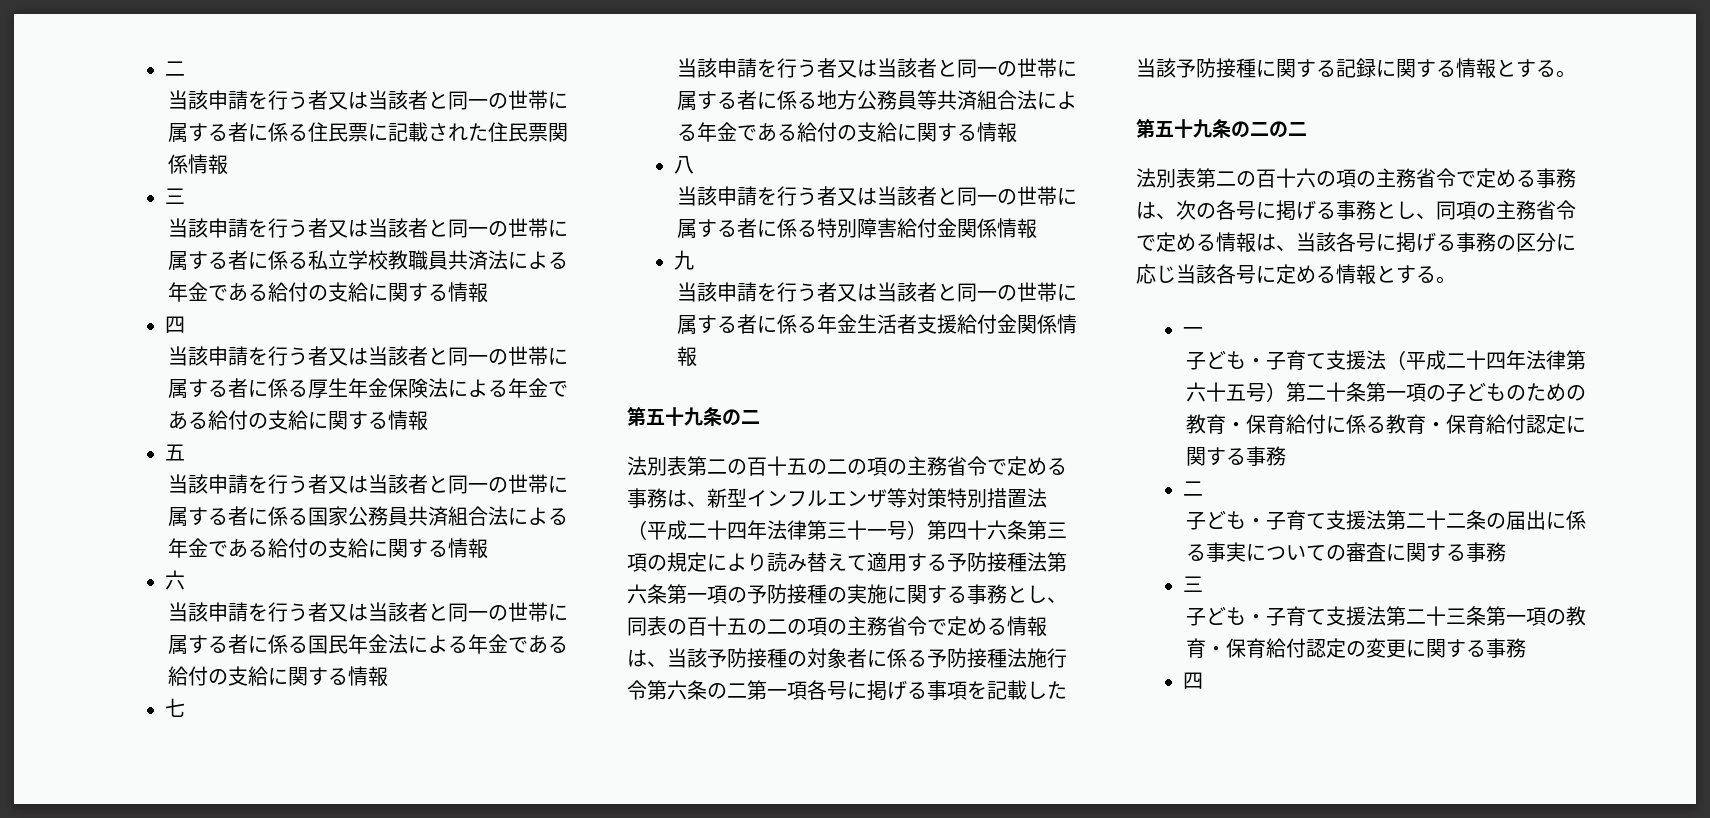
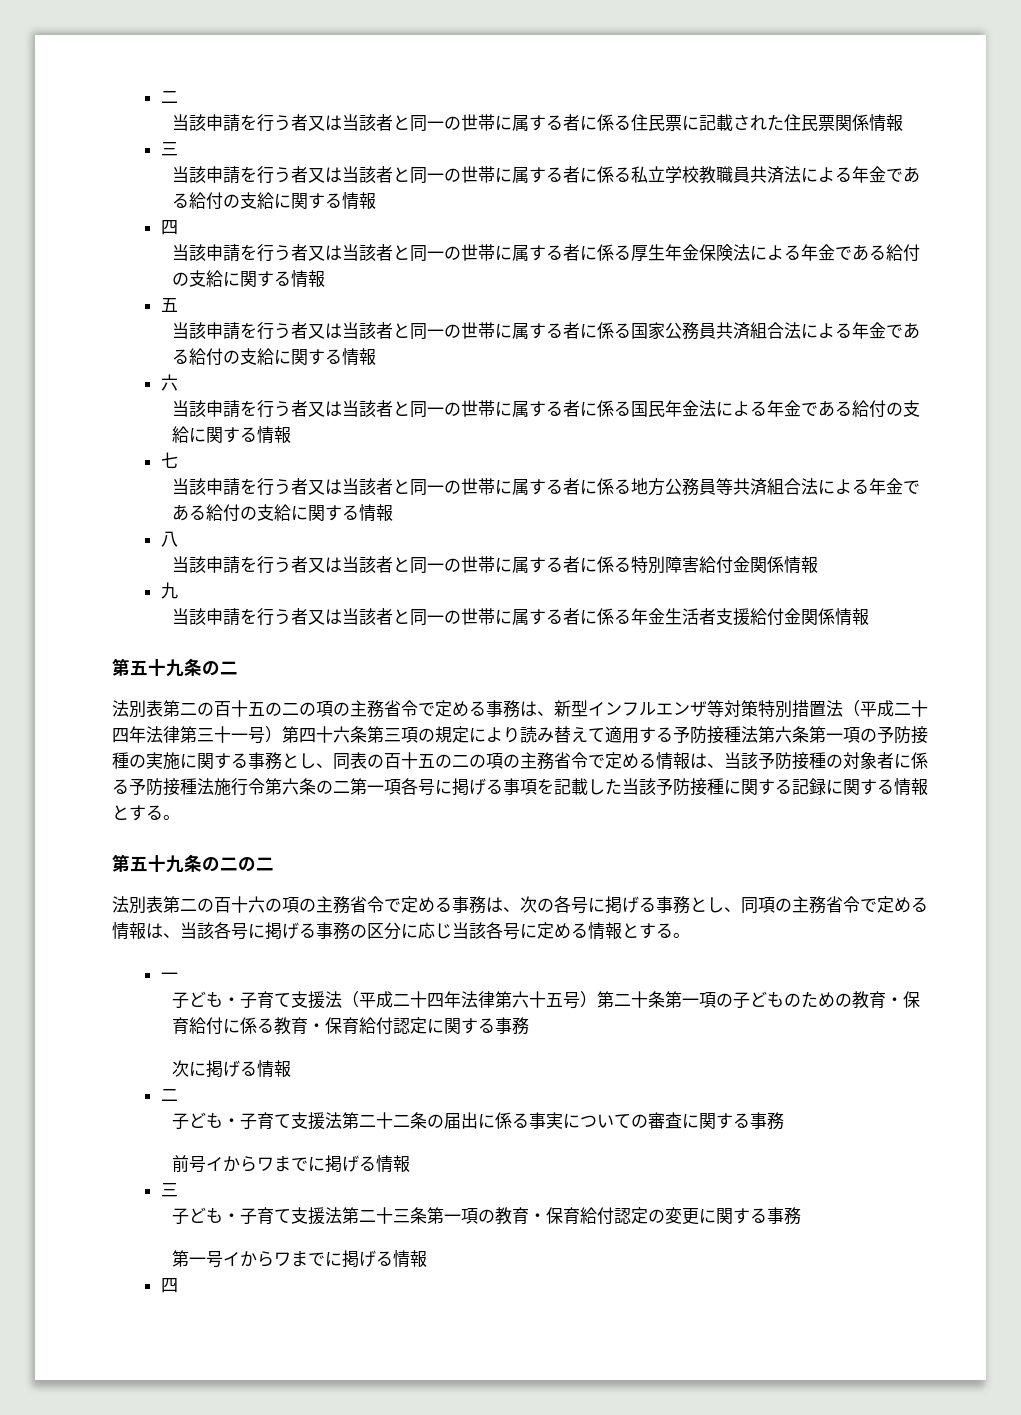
+ 次に掲げる情報
+ 前号イからワまでに掲げる情報
+ 第一号イからワまでに掲げる情報

